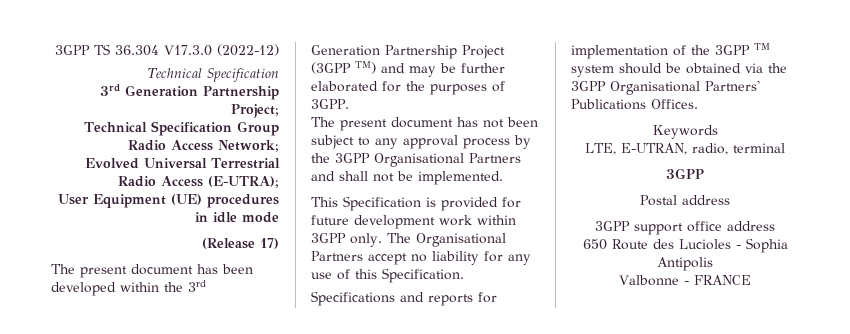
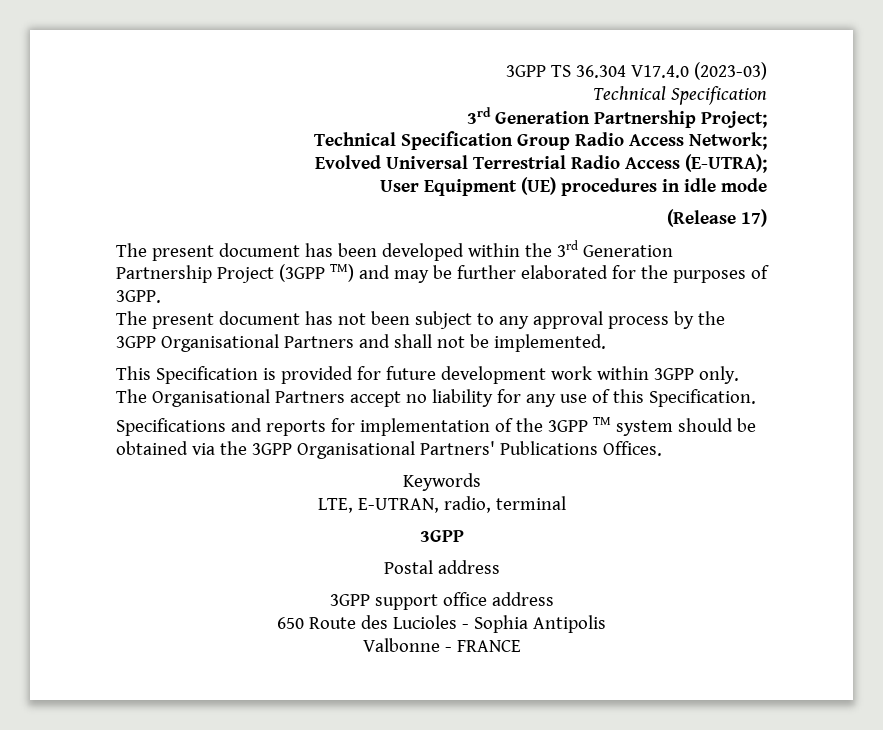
- 3GPP TS 36.304 V17.3.0 (2022-12)
+ 3GPP TS 36.304 V17.4.0 (2023-03)

